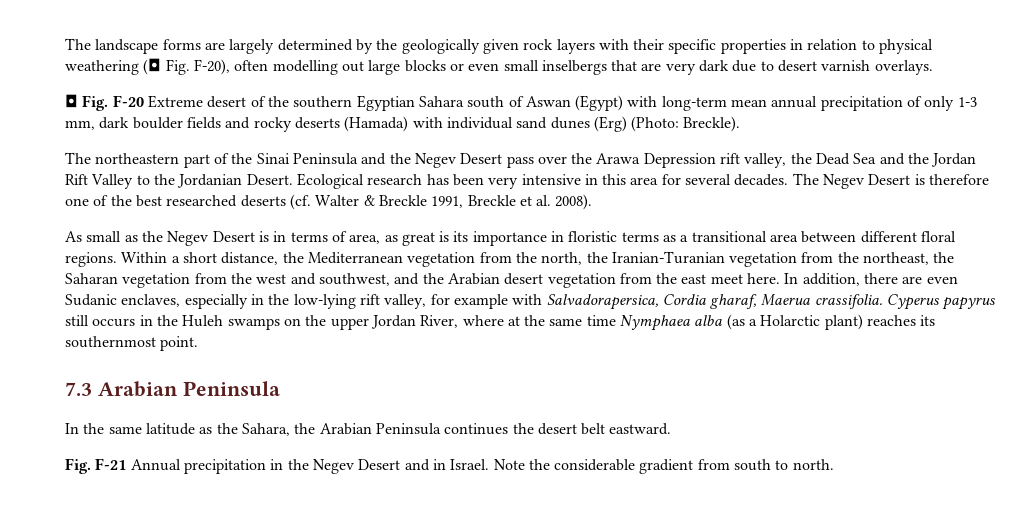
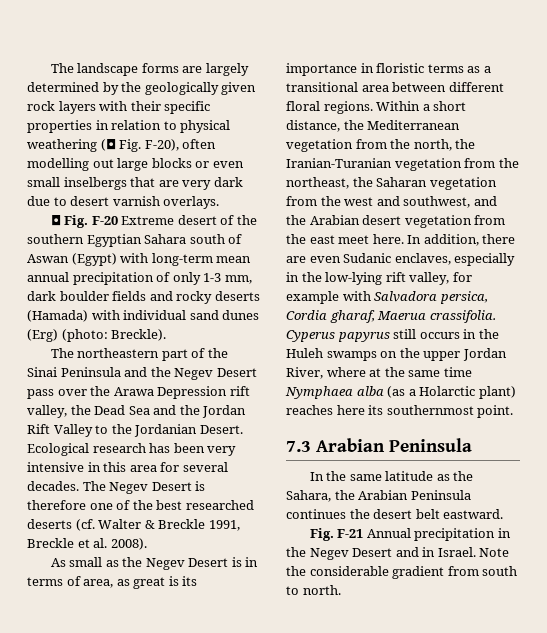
- ◘ Fig. F-20 Extreme desert of the southern Egyptian Sahara south of Aswan (Egypt) with long-term mean annual precipitation of only 1-3 mm, dark boulder fields and rocky deserts (Hamada) with individual sand dunes (Erg) (Photo: Breckle).
+ ◘ Fig. F-20 Extreme desert of the southern Egyptian Sahara south of Aswan (Egypt) with long-term mean annual precipitation of only 1-3 mm, dark boulder fields and rocky deserts (Hamada) with individual sand dunes (Erg) (photo: Breckle).
- In addition, there are even Sudanic enclaves, especially in the low-lying rift valley, for example with Salvadorapersica, Cordia gharaf, Maerua crassifolia.
+ In addition, there are even Sudanic enclaves, especially in the low-lying rift valley, for example with Salvadora persica, Cordia gharaf, Maerua crassifolia.
- Cyperus papyrus still occurs in the Huleh swamps on the upper Jordan River, where at the same time Nymphaea alba (as a Holarctic plant) reaches its southernmost point.
+ Cyperus papyrus still occurs in the Huleh swamps on the upper Jordan River, where at the same time Nymphaea alba (as a Holarctic plant) reaches here its southernmost point.

